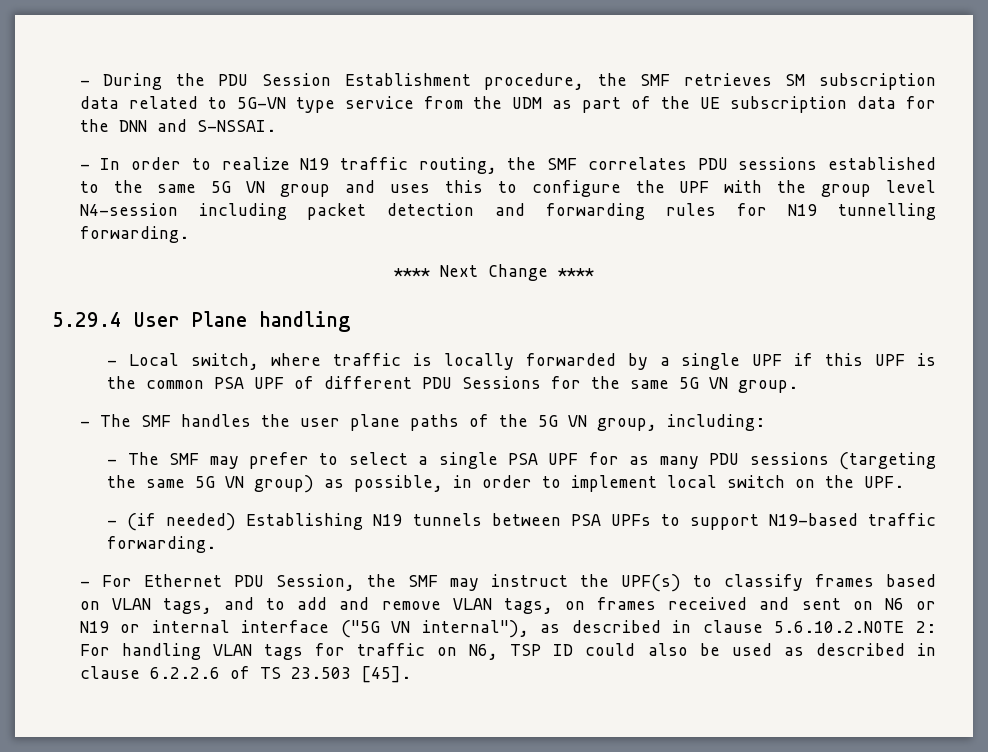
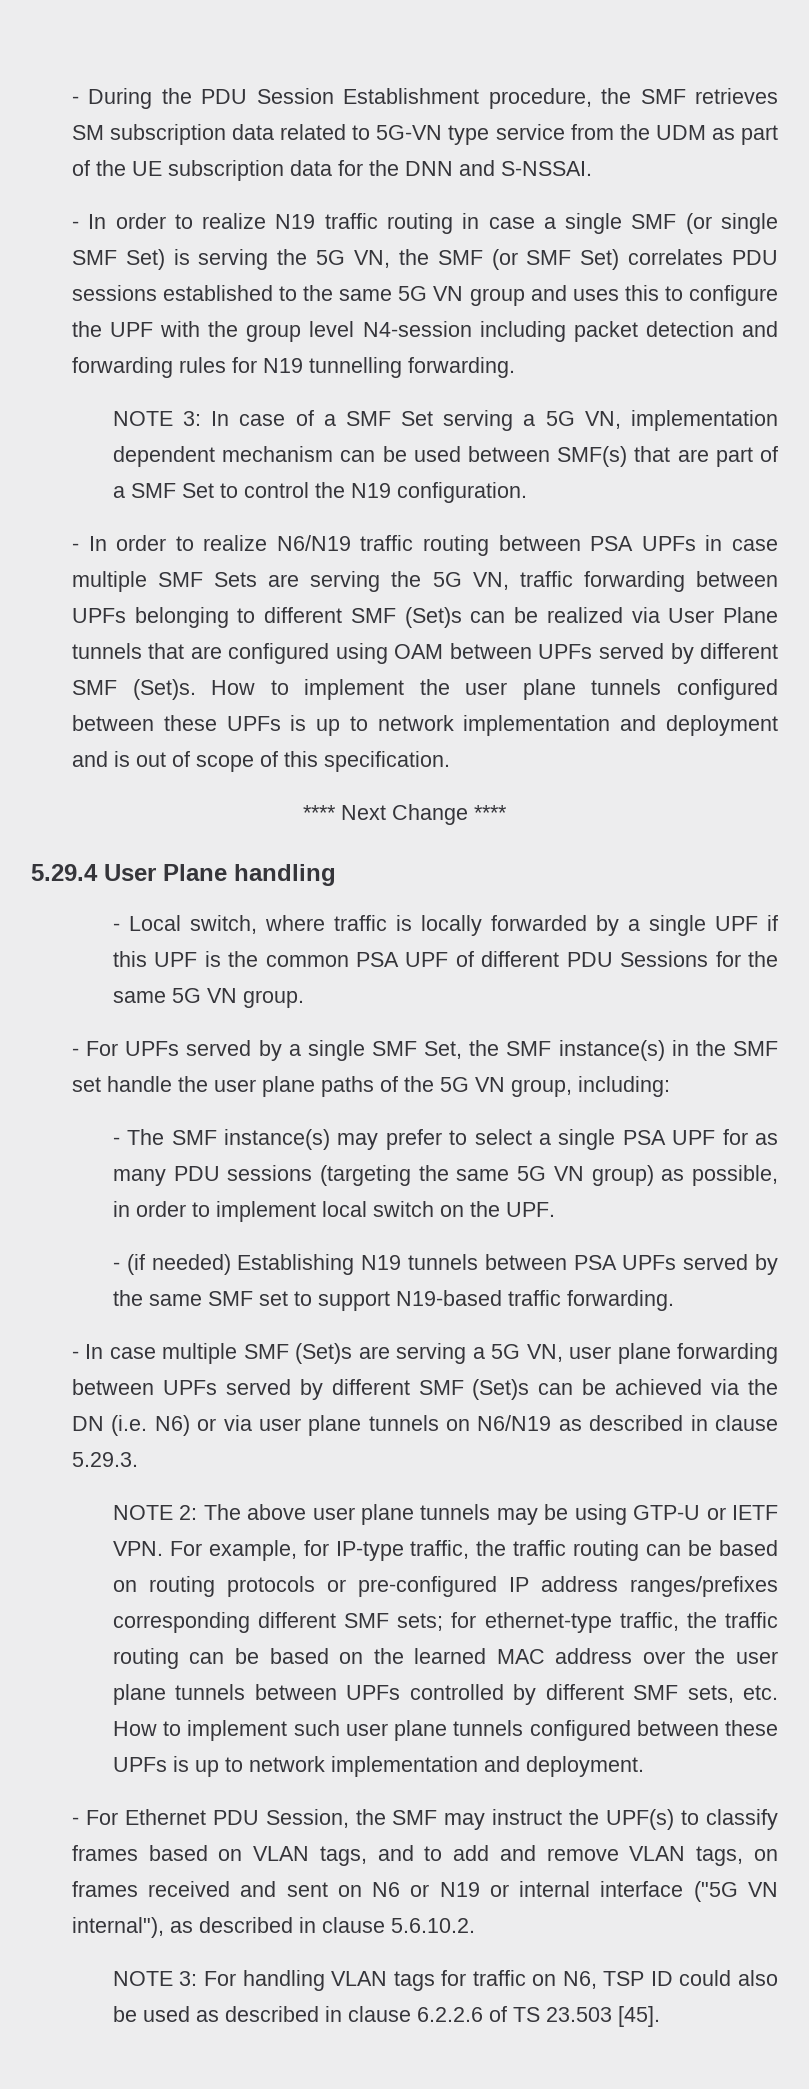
- - In order to realize N19 traffic routing, the SMF correlates PDU sessions established to the same 5G VN group and uses this to configure the UPF with the group level N4-session including packet detection and forwarding rules for N19 tunnelling forwarding.
+ - In order to realize N19 traffic routing in case a single SMF (or single SMF Set) is serving the 5G VN, the SMF (or SMF Set) correlates PDU sessions established to the same 5G VN group and uses this to configure the UPF with the group level N4-session including packet detection and forwarding rules for N19 tunnelling forwarding.
+ NOTE 3: In case of a SMF Set serving a 5G VN, implementation dependent mechanism can be used between SMF(s) that are part of a SMF Set to control the N19 configuration.
+ - In order to realize N6/N19 traffic routing between PSA UPFs in case multiple SMF Sets are serving the 5G VN, traffic forwarding between UPFs belonging to different SMF (Set)s can be realized via User Plane tunnels that are configured using OAM between UPFs served by different SMF (Set)s. How to implement the user plane tunnels configured between these UPFs is up to network implementation and deployment and is out of scope of this specification.
- - The SMF handles the user plane paths of the 5G VN group, including:
+ - For UPFs served by a single SMF Set, the SMF instance(s) in the SMF set handle the user plane paths of the 5G VN group, including:
- - The SMF may prefer to select a single PSA UPF for as many PDU sessions (targeting the same 5G VN group) as possible, in order to implement local switch on the UPF.
+ - The SMF instance(s) may prefer to select a single PSA UPF for as many PDU sessions (targeting the same 5G VN group) as possible, in order to implement local switch on the UPF.
- - (if needed) Establishing N19 tunnels between PSA UPFs to support N19-based traffic forwarding.
+ - (if needed) Establishing N19 tunnels between PSA UPFs served by the same SMF set to support N19-based traffic forwarding.
+ - In case multiple SMF (Set)s are serving a 5G VN, user plane forwarding between UPFs served by different SMF (Set)s can be achieved via the DN (i.e. N6) or via user plane tunnels on N6/N19 as described in clause 5.29.3.
+ NOTE 2: The above user plane tunnels may be using GTP-U or IETF VPN. For example, for IP-type traffic, the traffic routing can be based on routing protocols or pre-configured IP address ranges/prefixes corresponding different SMF sets; for ethernet-type traffic, the traffic routing can be based on the learned MAC address over the user plane tunnels between UPFs controlled by different SMF sets, etc. How to implement such user plane tunnels configured between these UPFs is up to network implementation and deployment.
- - For Ethernet PDU Session, the SMF may instruct the UPF(s) to classify frames based on VLAN tags, and to add and remove VLAN tags, on frames received and sent on N6 or N19 or internal interface ("5G VN internal"), as described in clause 5.6.10.2.NOTE 2:
+ - For Ethernet PDU Session, the SMF may instruct the UPF(s) to classify frames based on VLAN tags, and to add and remove VLAN tags, on frames received and sent on N6 or N19 or internal interface ("5G VN internal"), as described in clause 5.6.10.2.
+ NOTE 3:

